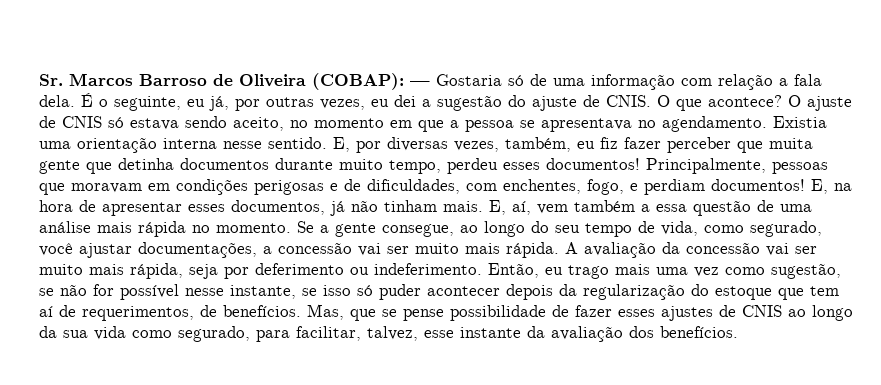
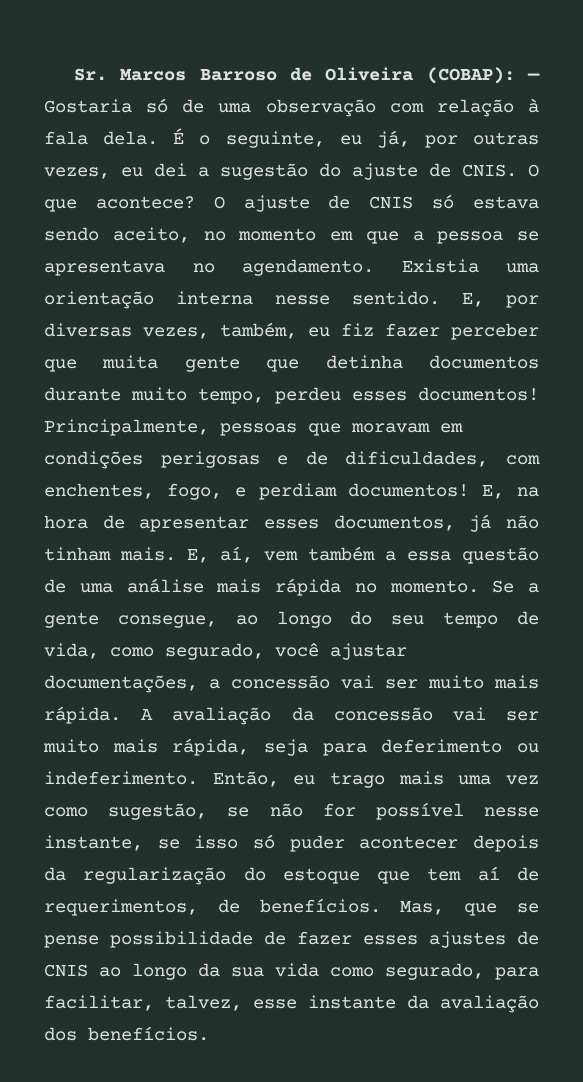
- Sr. Marcos Barroso de Oliveira (COBAP): — Gostaria só de uma informação com relação a fala dela.
+ Sr. Marcos Barroso de Oliveira (COBAP): — Gostaria só de uma observação com relação à fala dela.
- A avaliação da concessão vai ser muito mais rápida, seja por deferimento ou indeferimento.
+ A avaliação da concessão vai ser muito mais rápida, seja para deferimento ou indeferimento.

